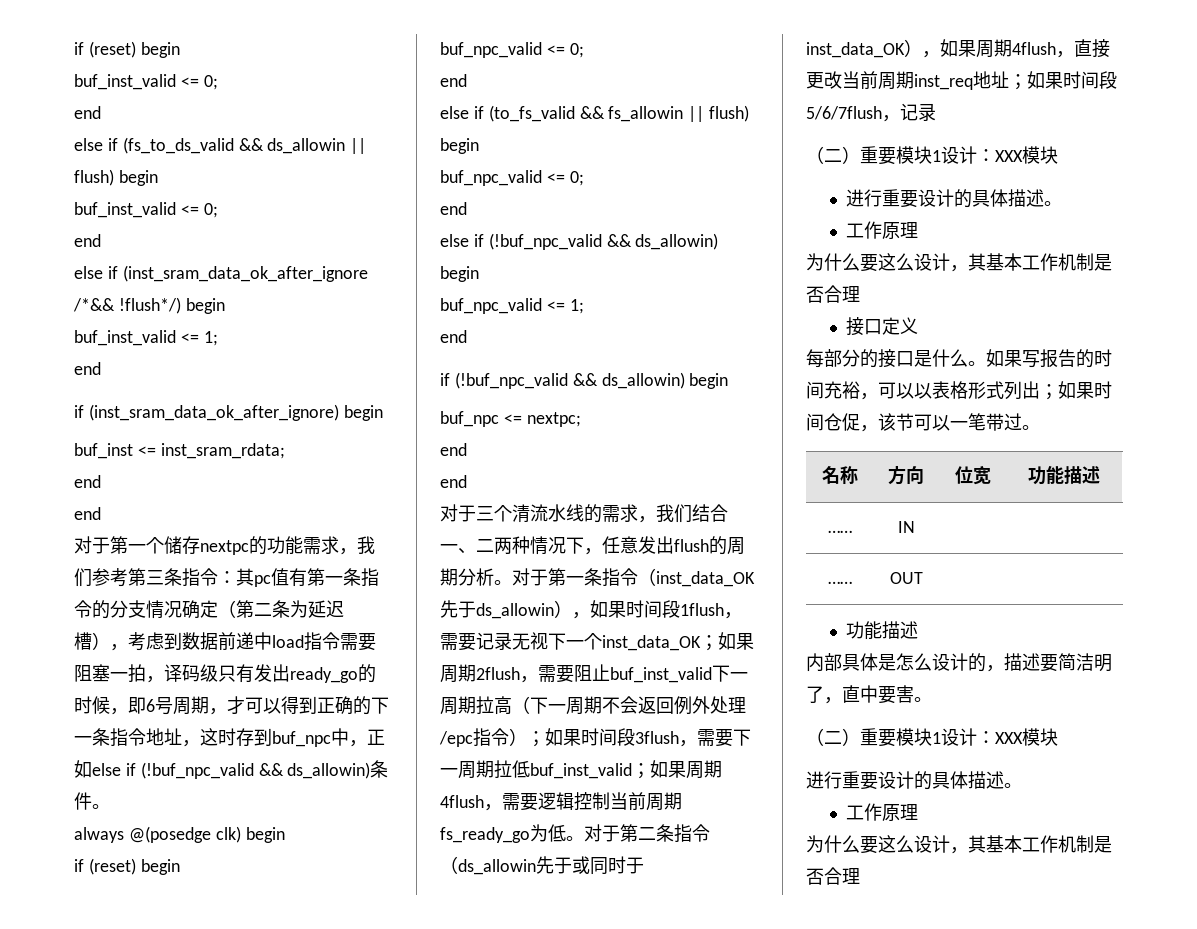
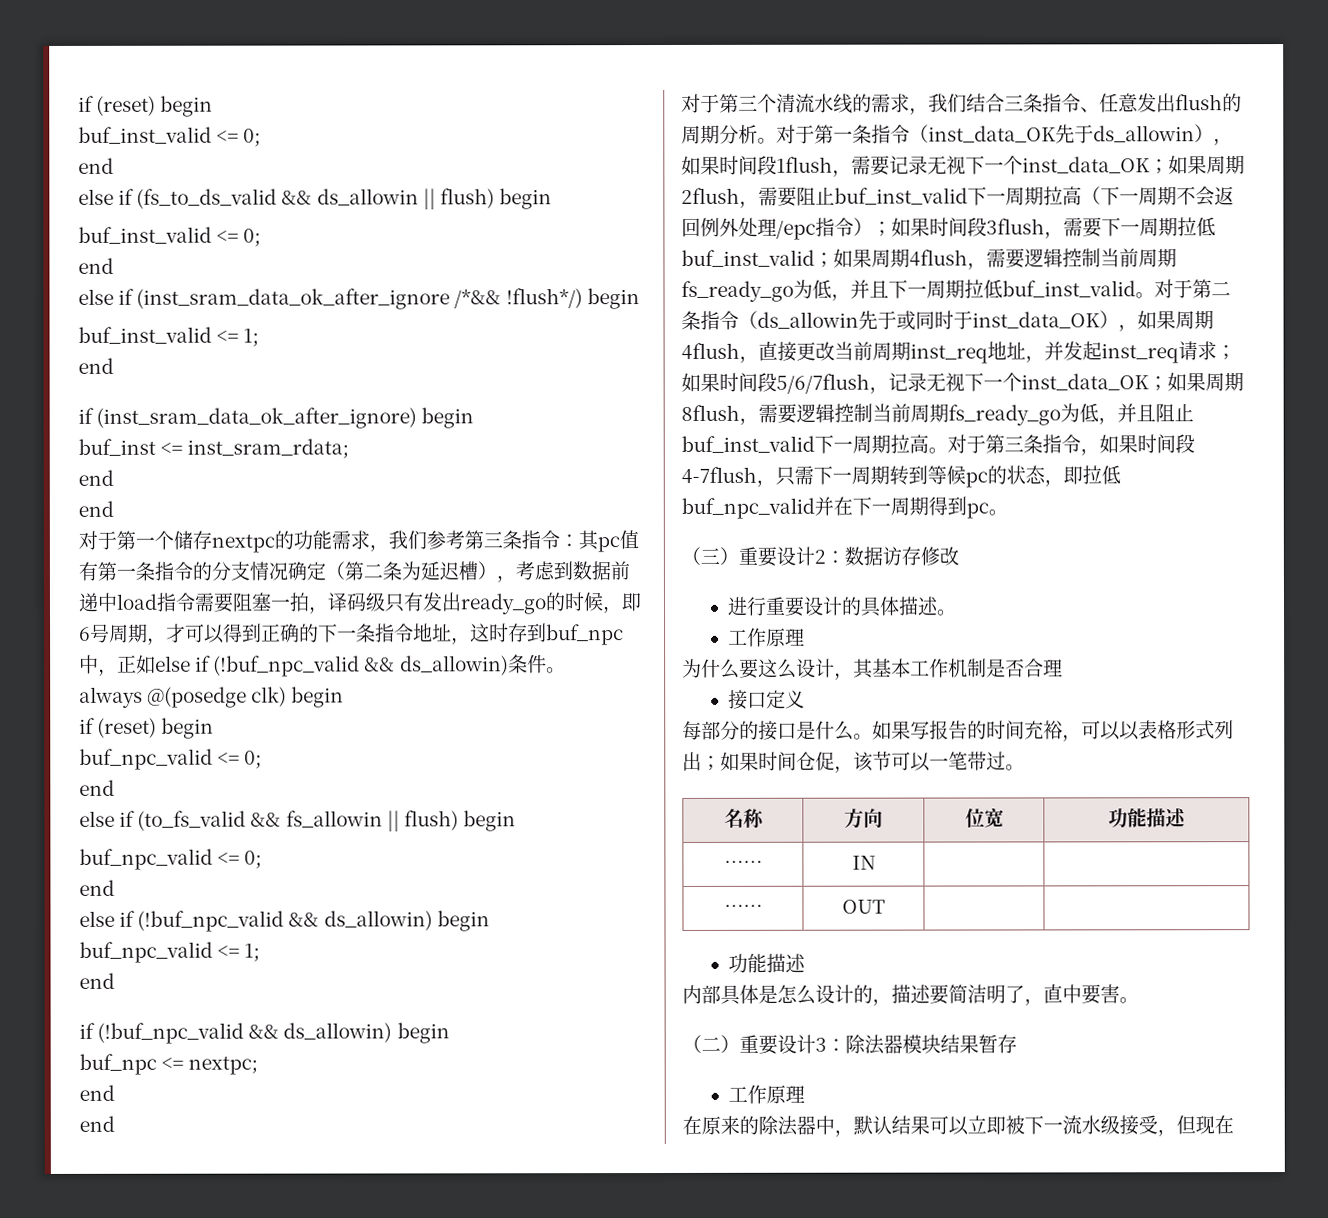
- 对于三个清流水线的需求，我们结合一、二两种情况下，任意发出flush的周期分析。
+ 对于第三个清流水线的需求，我们结合三条指令、任意发出flush的周期分析。
- 对于第一条指令（inst_data_OK先于ds_allowin），如果时间段1flush，需要记录无视下一个inst_data_OK；如果周期2flush，需要阻止buf_inst_valid下一周期拉高（下一周期不会返回例外处理/epc指令）；如果时间段3flush，需要下一周期拉低buf_inst_valid；如果周期4flush，需要逻辑控制当前周期fs_ready_go为低。
+ 对于第一条指令（inst_data_OK先于ds_allowin），如果时间段1flush，需要记录无视下一个inst_data_OK；如果周期2flush，需要阻止buf_inst_valid下一周期拉高（下一周期不会返回例外处理/epc指令）；如果时间段3flush，需要下一周期拉低buf_inst_valid；如果周期4flush，需要逻辑控制当前周期fs_ready_go为低，并且下一周期拉低buf_inst_valid。
- 对于第二条指令（ds_allowin先于或同时于inst_data_OK），如果周期4flush，直接更改当前周期inst_req地址；如果时间段5/6/7flush，记录
- （二）重要模块1设计：XXX模块
+ 对于第二条指令（ds_allowin先于或同时于inst_data_OK），如果周期4flush，直接更改当前周期inst_req地址，并发起inst_req请求；如果时间段5/6/7flush，记录无视下一个inst_data_OK；如果周期8flush，需要逻辑控制当前周期fs_ready_go为低，并且阻止buf_inst_valid下一周期拉高。对于第三条指令，如果时间段4-7flush，只需下一周期转到等候pc的状态，即拉低buf_npc_valid并在下一周期得到pc。
+ （三）重要设计2：数据访存修改
  内部具体是怎么设计的，描述要简洁明了，直中要害。
- （二）重要模块1设计：XXX模块
- 进行重要设计的具体描述。
+ （二）重要设计3：除法器模块结果暂存
  工作原理
- 为什么要这么设计，其基本工作机制是否合理
+ 在原来的除法器中，默认结果可以立即被下一流水级接受，但现在

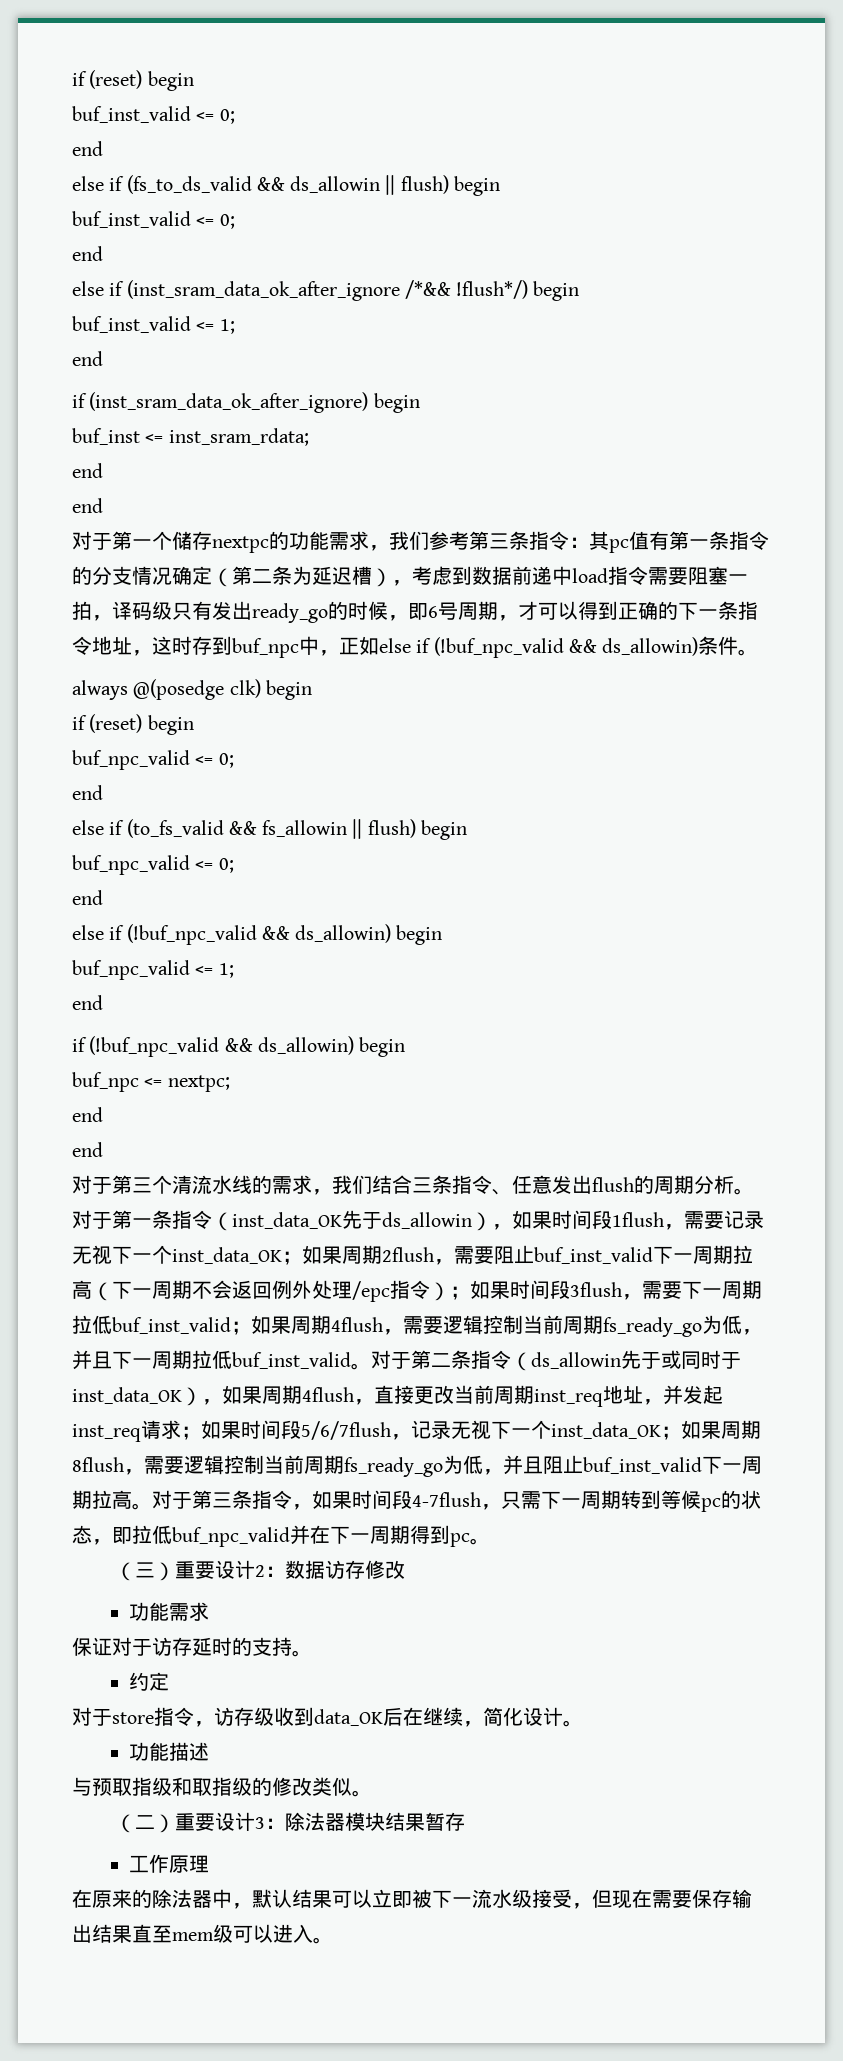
  （三）重要设计2：数据访存修改
- 进行重要设计的具体描述。
- 工作原理
- 为什么要这么设计，其基本工作机制是否合理
- 接口定义
- 每部分的接口是什么。如果写报告的时间充裕，可以以表格形式列出；如果时间仓促，该节可以一笔带过。
- 名称 | 方向 | 位宽 | 功能描述
- …… | IN | |
- …… | OUT | |
+ 功能需求
+ 保证对于访存延时的支持。
+ 约定
+ 对于store指令，访存级收到data_OK后在继续，简化设计。
  功能描述
- 内部具体是怎么设计的，描述要简洁明了，直中要害。
+ 与预取指级和取指级的修改类似。
- 在原来的除法器中，默认结果可以立即被下一流水级接受，但现在
+ 在原来的除法器中，默认结果可以立即被下一流水级接受，但现在需要保存输出结果直至mem级可以进入。

